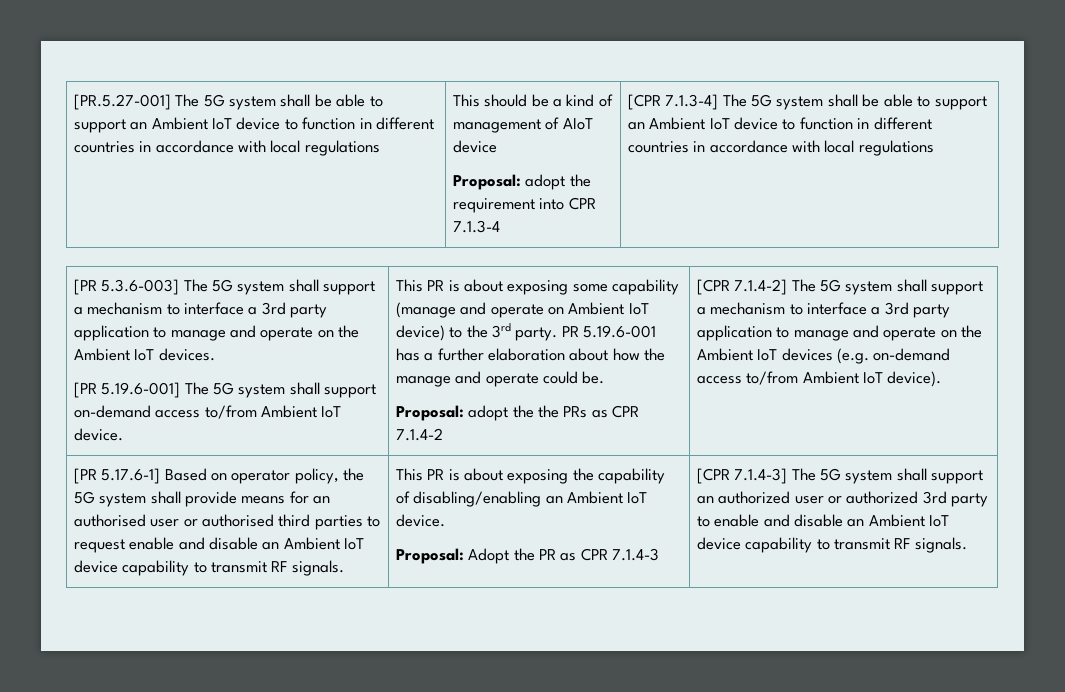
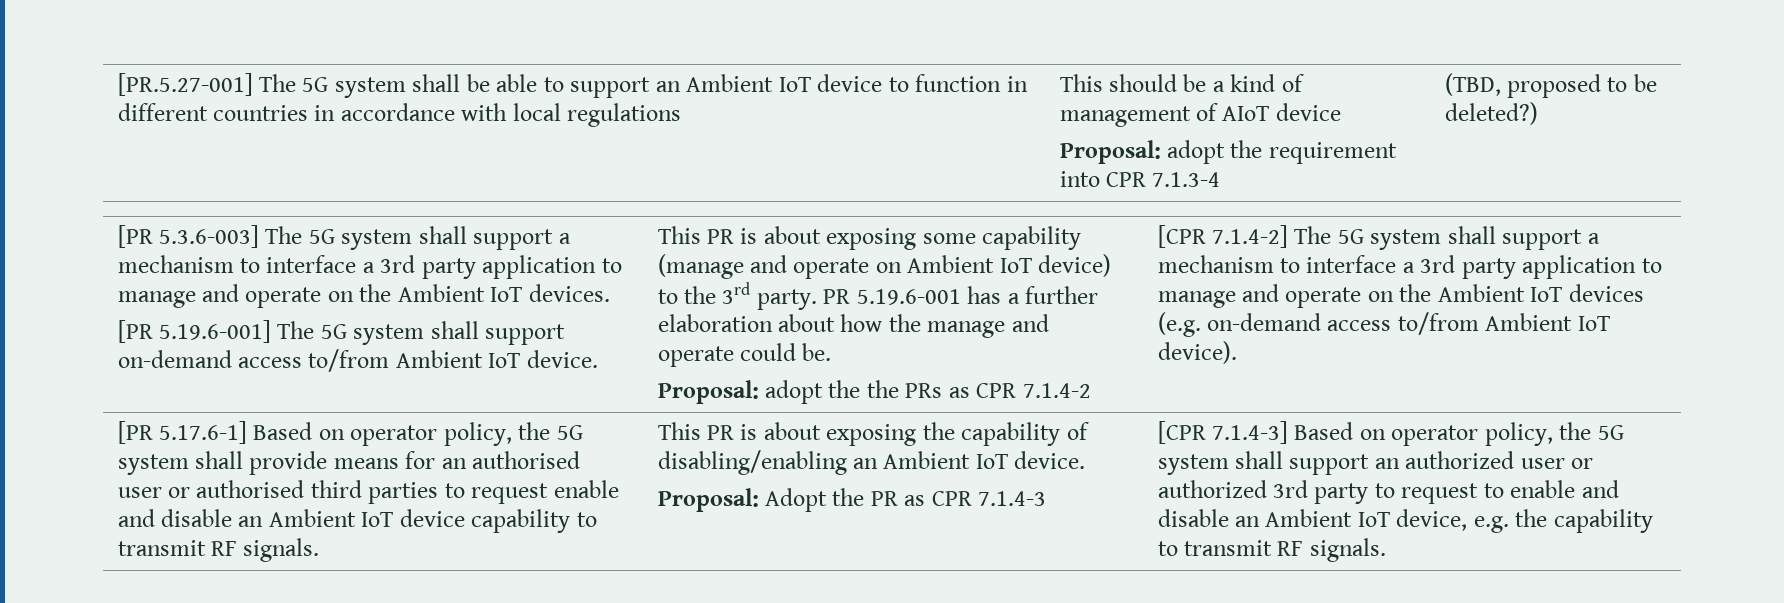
- [CPR 7.1.3-4] The 5G system shall be able to support an Ambient IoT device to function in different countries in accordance with local regulations
+ (TBD, proposed to be deleted?)
- [CPR 7.1.4-3] The 5G system shall support an authorized user or authorized 3rd party to enable and disable an Ambient IoT device capability to transmit RF signals.
+ [CPR 7.1.4-3] Based on operator policy, the 5G system shall support an authorized user or authorized 3rd party to request to enable and disable an Ambient IoT device, e.g. the capability to transmit RF signals.

